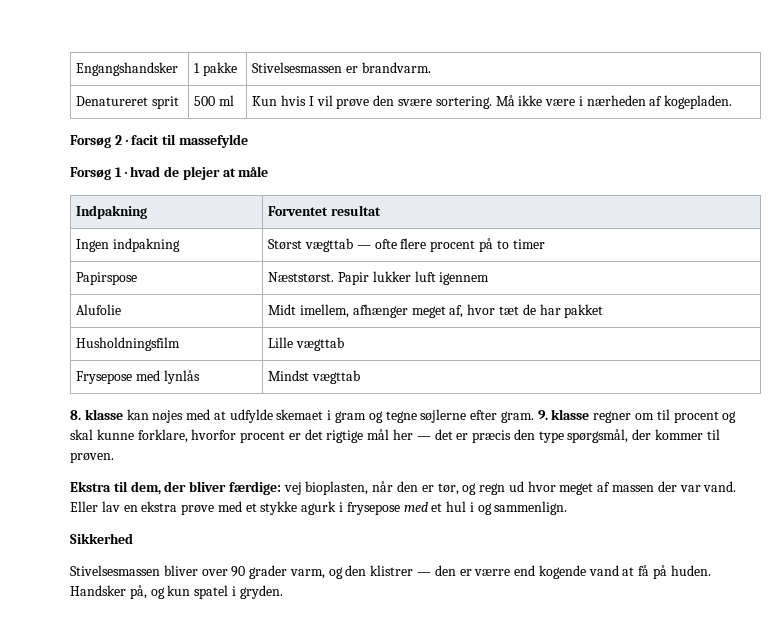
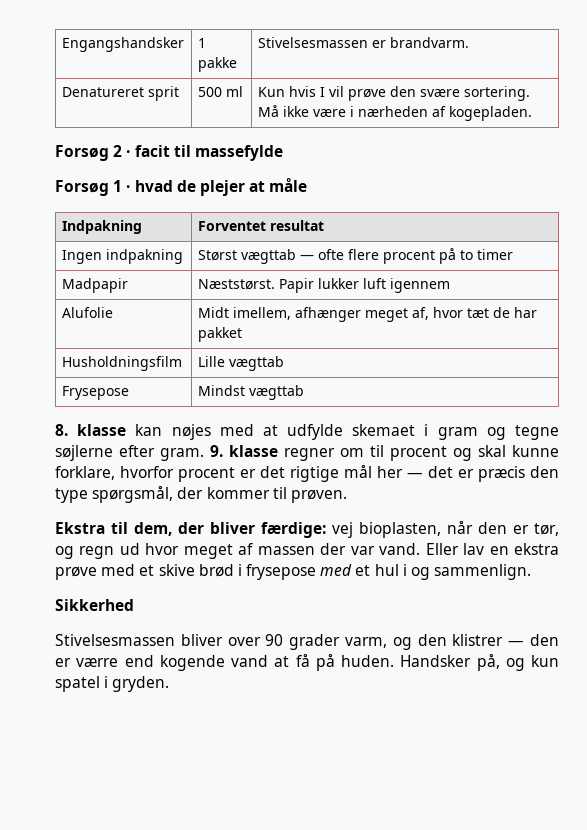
- Papirspose | Næststørst. Papir lukker luft igennem
+ Madpapir | Næststørst. Papir lukker luft igennem
- Frysepose med lynlås | Mindst vægttab
+ Frysepose | Mindst vægttab
- Eller lav en ekstra prøve med et stykke agurk i frysepose med et hul i og sammenlign.
+ Eller lav en ekstra prøve med et skive brød i frysepose med et hul i og sammenlign.

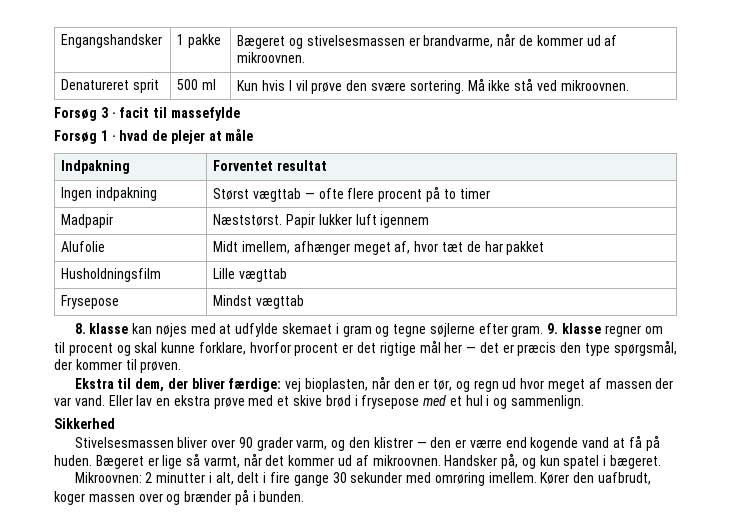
- Engangshandsker | 1 pakke | Stivelsesmassen er brandvarm.
+ Engangshandsker | 1 pakke | Bægeret og stivelsesmassen er brandvarme, når de kommer ud af mikroovnen.
- Denatureret sprit | 500 ml | Kun hvis I vil prøve den svære sortering. Må ikke være i nærheden af kogepladen.
- Forsøg 2 · facit til massefylde
+ Denatureret sprit | 500 ml | Kun hvis I vil prøve den svære sortering. Må ikke stå ved mikroovnen.
+ Forsøg 3 · facit til massefylde
+ Bægeret er lige så varmt, når det kommer ud af mikroovnen.
- Handsker på, og kun spatel i gryden.
+ Handsker på, og kun spatel i bægeret.
+ Mikroovnen: 2 minutter i alt, delt i fire gange 30 sekunder med omrøring imellem. Kører den uafbrudt, koger massen over og brænder på i bunden.

